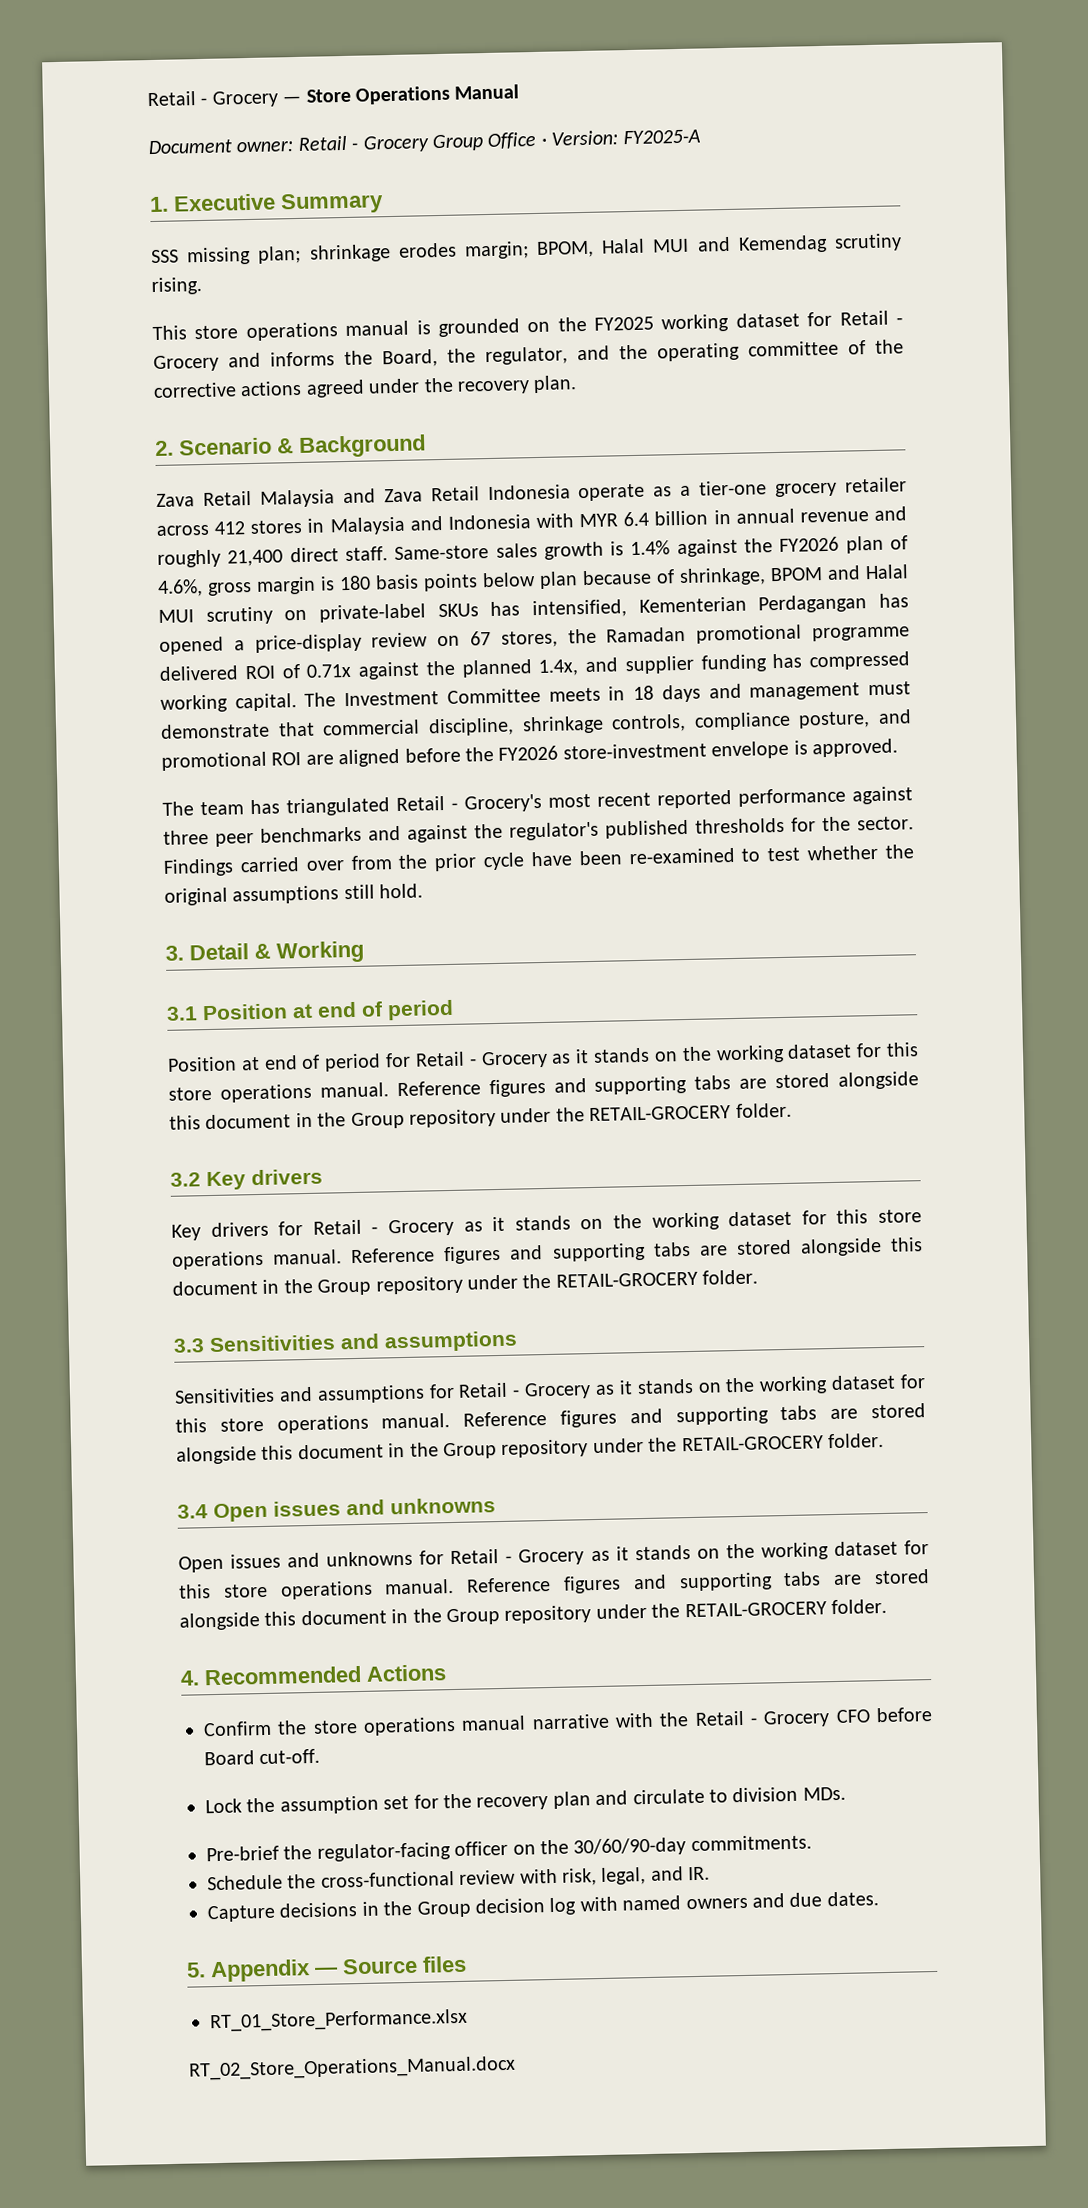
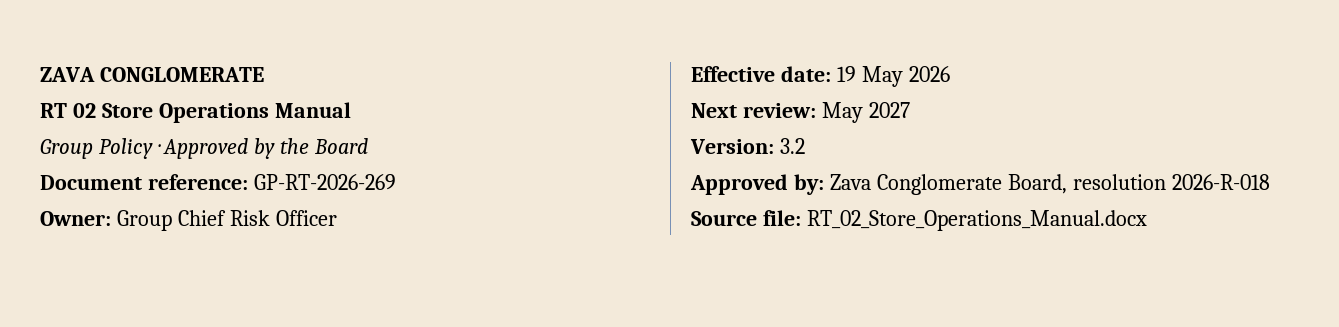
- Retail - Grocery — Store Operations Manual
+ ZAVA CONGLOMERATE
+ RT 02 Store Operations Manual
- Document owner: Retail - Grocery Group Office · Version: FY2025-A
- 1. Executive Summary
- SSS missing plan; shrinkage erodes margin; BPOM, Halal MUI and Kemendag scrutiny rising.
- This store operations manual is grounded on the FY2025 working dataset for Retail - Grocery and informs the Board, the regulator, and the operating committee of the corrective actions agreed under the recovery plan.
- 2. Scenario & Background
- Zava Retail Malaysia and Zava Retail Indonesia operate as a tier-one grocery retailer across 412 stores in Malaysia and Indonesia with MYR 6.4 billion in annual revenue and roughly 21,400 direct staff. Same-store sales growth is 1.4% against the FY2026 plan of 4.6%, gross margin is 180 basis points below plan because of shrinkage, BPOM and Halal MUI scrutiny on private-label SKUs has intensified, Kementerian Perdagangan has opened a price-display review on 67 stores, the Ramadan promotional programme delivered ROI of 0.71x against the planned 1.4x, and supplier funding has compressed working capital. The Investment Committee meets in 18 days and management must demonstrate that commercial discipline, shrinkage controls, compliance posture, and promotional ROI are aligned before the FY2026 store-investment envelope is approved.
- The team has triangulated Retail - Grocery's most recent reported performance against three peer benchmarks and against the regulator's published thresholds for the sector. Findings carried over from the prior cycle have been re-examined to test whether the original assumptions still hold.
- 3. Detail & Working
- 3.1 Position at end of period
- Position at end of period for Retail - Grocery as it stands on the working dataset for this store operations manual. Reference figures and supporting tabs are stored alongside this document in the Group repository under the RETAIL-GROCERY folder.
- 3.2 Key drivers
- Key drivers for Retail - Grocery as it stands on the working dataset for this store operations manual. Reference figures and supporting tabs are stored alongside this document in the Group repository under the RETAIL-GROCERY folder.
- 3.3 Sensitivities and assumptions
- Sensitivities and assumptions for Retail - Grocery as it stands on the working dataset for this store operations manual. Reference figures and supporting tabs are stored alongside this document in the Group repository under the RETAIL-GROCERY folder.
- 3.4 Open issues and unknowns
- Open issues and unknowns for Retail - Grocery as it stands on the working dataset for this store operations manual. Reference figures and supporting tabs are stored alongside this document in the Group repository under the RETAIL-GROCERY folder.
- 4. Recommended Actions
- Confirm the store operations manual narrative with the Retail - Grocery CFO before Board cut-off.
- Lock the assumption set for the recovery plan and circulate to division MDs.
- Pre-brief the regulator-facing officer on the 30/60/90-day commitments.
- Schedule the cross-functional review with risk, legal, and IR.
- Capture decisions in the Group decision log with named owners and due dates.
- 5. Appendix — Source files
- RT_01_Store_Performance.xlsx
- RT_02_Store_Operations_Manual.docx
+ Group Policy · Approved by the Board
+ Document reference: GP-RT-2026-269
+ Owner: Group Chief Risk Officer
+ Effective date: 19 May 2026
+ Next review: May 2027
+ Version: 3.2
+ Approved by: Zava Conglomerate Board, resolution 2026-R-018
+ Source file: RT_02_Store_Operations_Manual.docx

